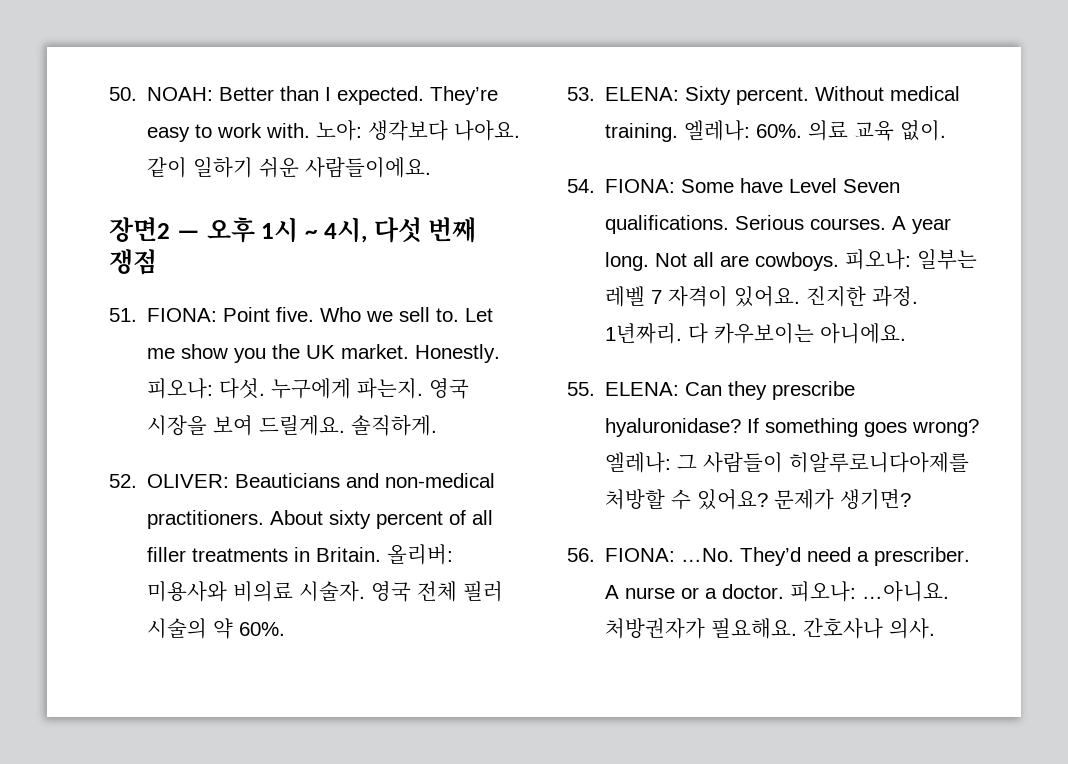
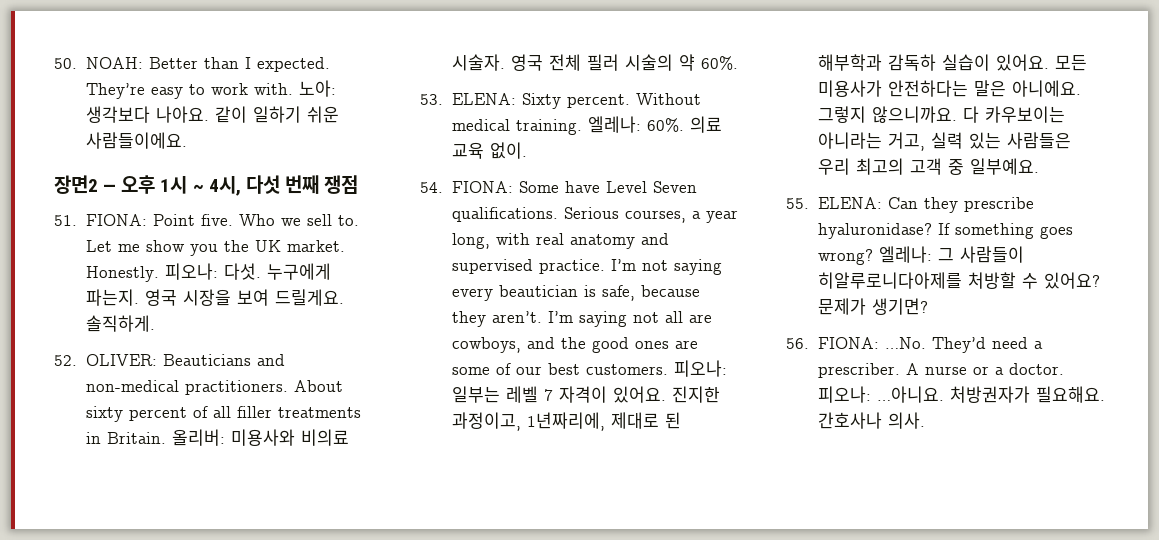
- Serious courses. A year long. Not all are cowboys.
+ Serious courses, a year long, with real anatomy and supervised practice. I’m not saying every beautician is safe, because they aren’t. I’m saying not all are cowboys, and the good ones are some of our best customers.
- 진지한 과정. 1년짜리. 다 카우보이는 아니에요.
+ 진지한 과정이고, 1년짜리에, 제대로 된 해부학과 감독하 실습이 있어요. 모든 미용사가 안전하다는 말은 아니에요. 그렇지 않으니까요. 다 카우보이는 아니라는 거고, 실력 있는 사람들은 우리 최고의 고객 중 일부예요.

